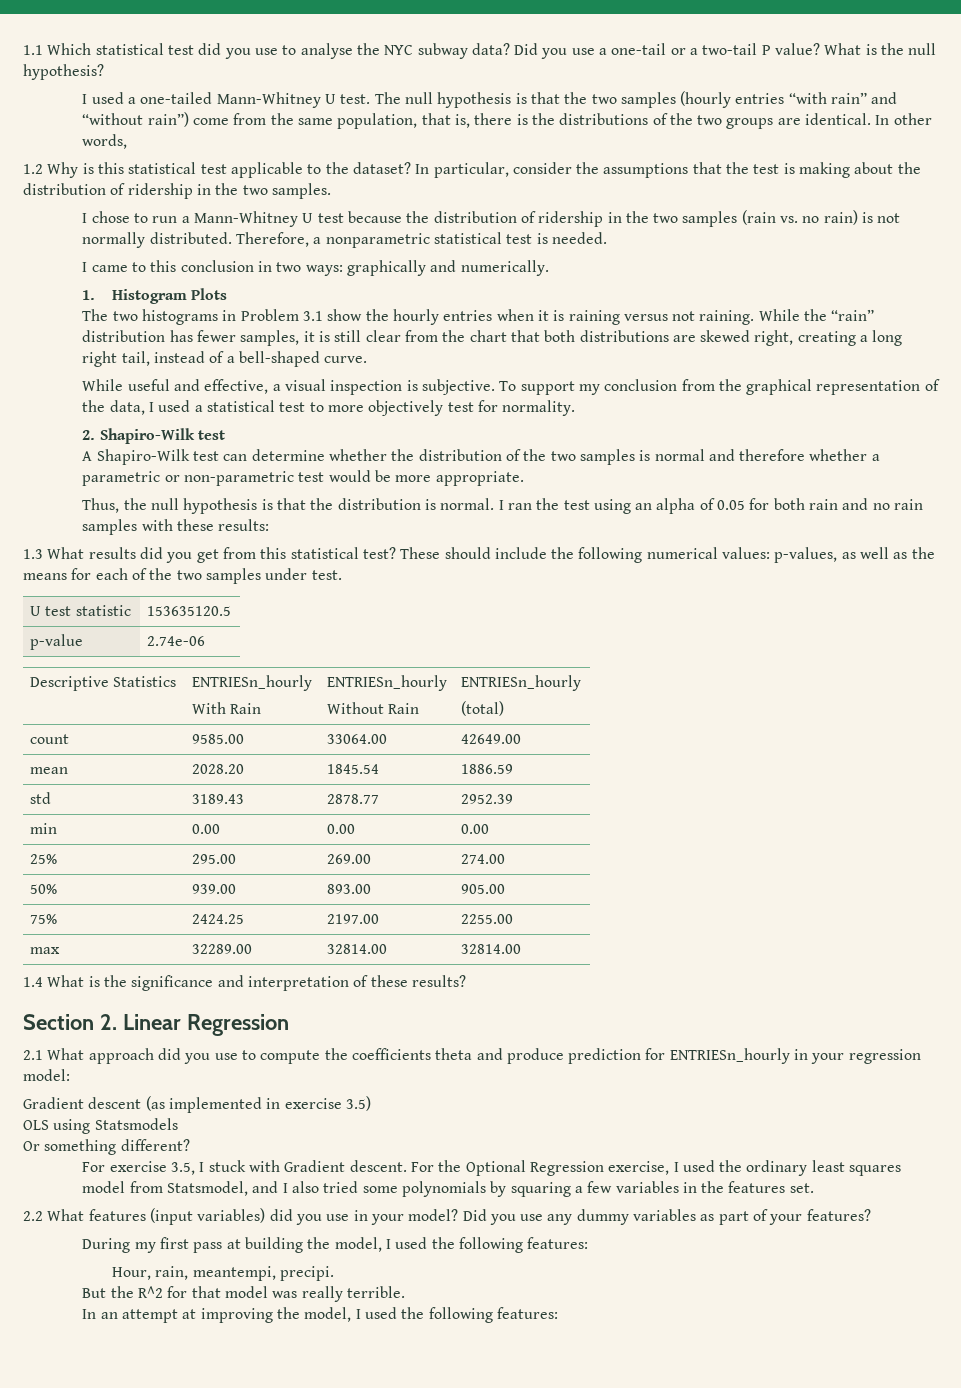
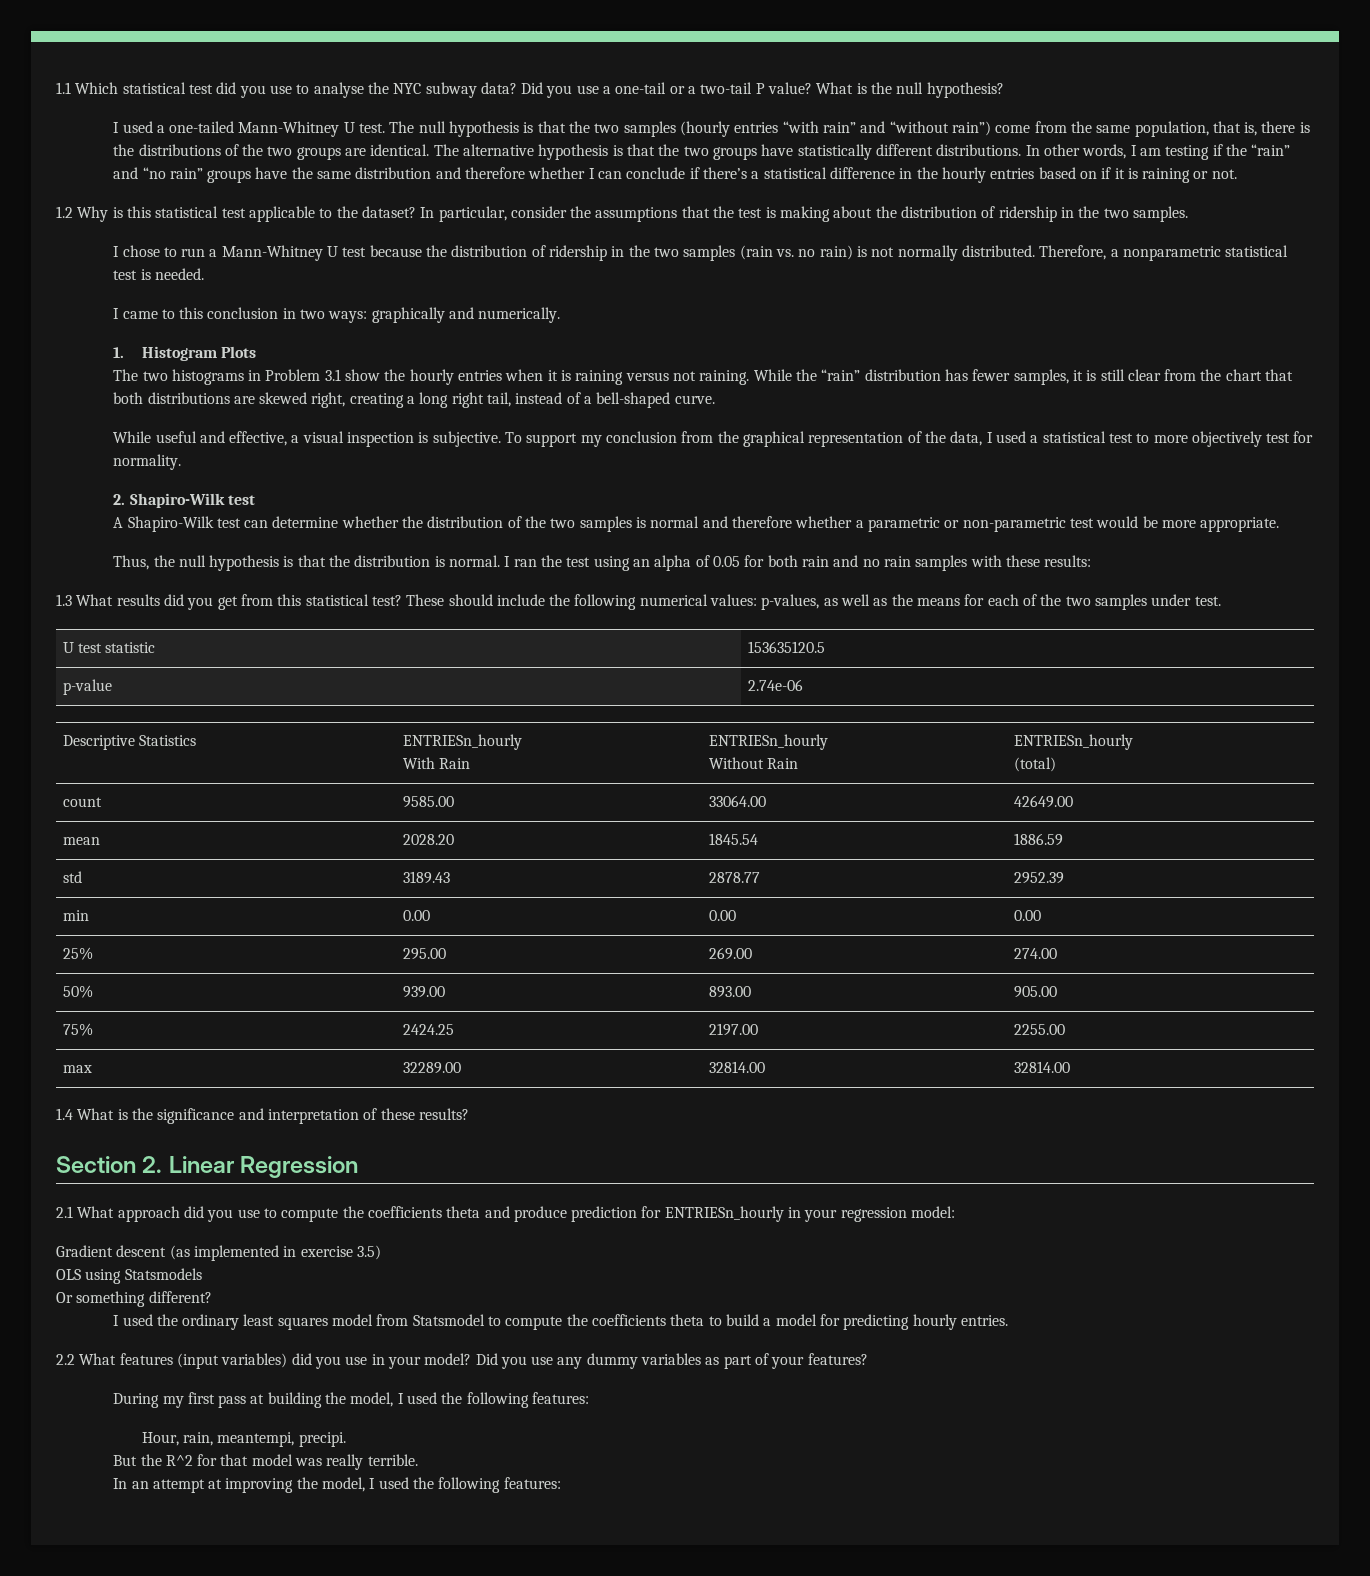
- In other words,
+ The alternative hypothesis is that the two groups have statistically different distributions. In other words, I am testing if the “rain” and “no rain” groups have the same distribution and therefore whether I can conclude if there’s a statistical difference in the hourly entries based on if it is raining or not.
- For exercise 3.5, I stuck with Gradient descent. For the Optional Regression exercise, I used the ordinary least squares model from Statsmodel, and I also tried some polynomials by squaring a few variables in the features set.
+ I used the ordinary least squares model from Statsmodel to compute the coefficients theta to build a model for predicting hourly entries.

